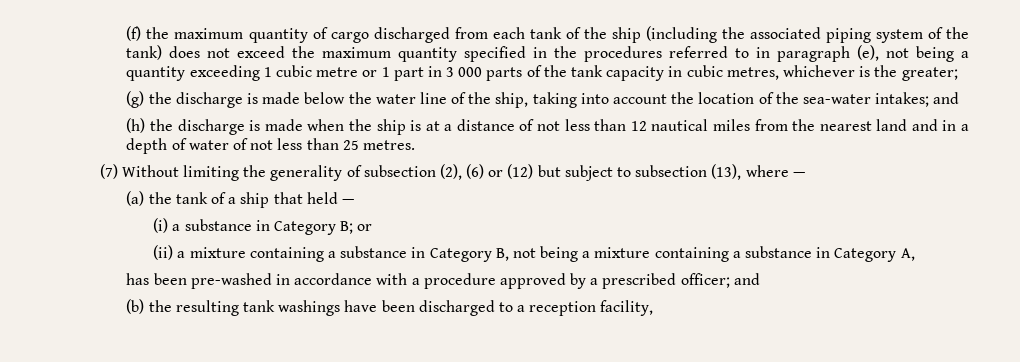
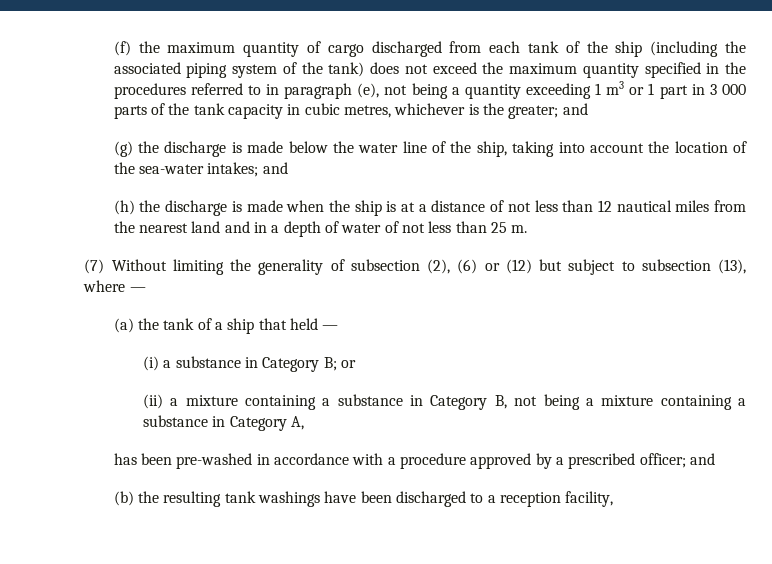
- (f) the maximum quantity of cargo discharged from each tank of the ship (including the associated piping system of the tank) does not exceed the maximum quantity specified in the procedures referred to in paragraph (e), not being a quantity exceeding 1 cubic metre or 1 part in 3 000 parts of the tank capacity in cubic metres, whichever is the greater;
+ (f) the maximum quantity of cargo discharged from each tank of the ship (including the associated piping system of the tank) does not exceed the maximum quantity specified in the procedures referred to in paragraph (e), not being a quantity exceeding 1 m3 or 1 part in 3 000 parts of the tank capacity in cubic metres, whichever is the greater; and
- (h) the discharge is made when the ship is at a distance of not less than 12 nautical miles from the nearest land and in a depth of water of not less than 25 metres.
+ (h) the discharge is made when the ship is at a distance of not less than 12 nautical miles from the nearest land and in a depth of water of not less than 25 m.

